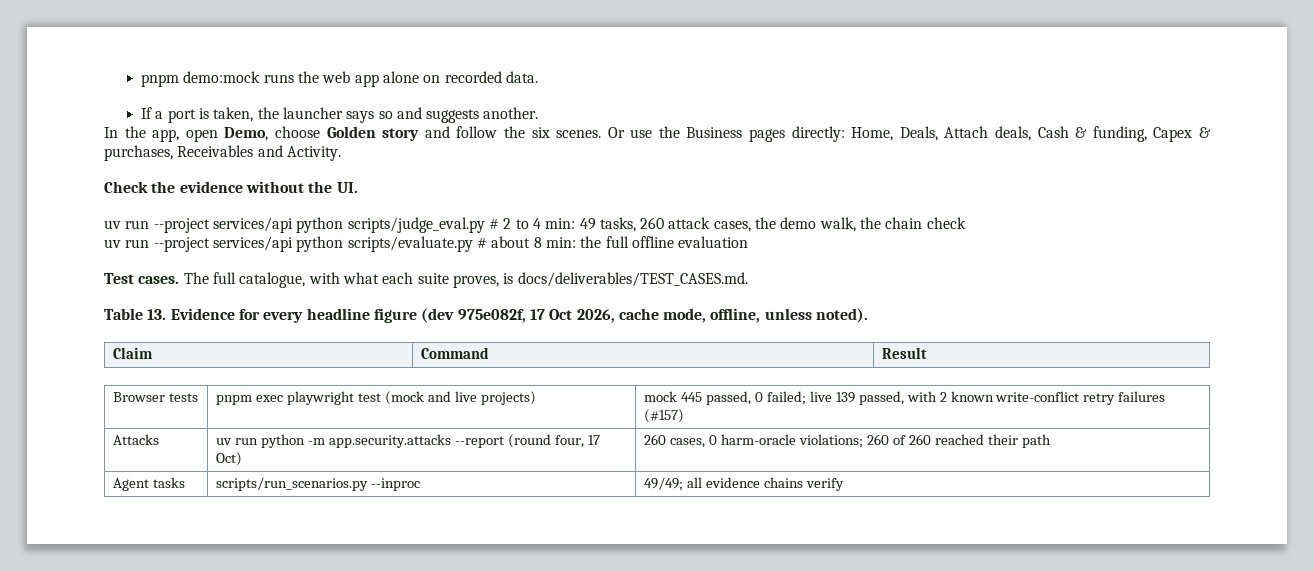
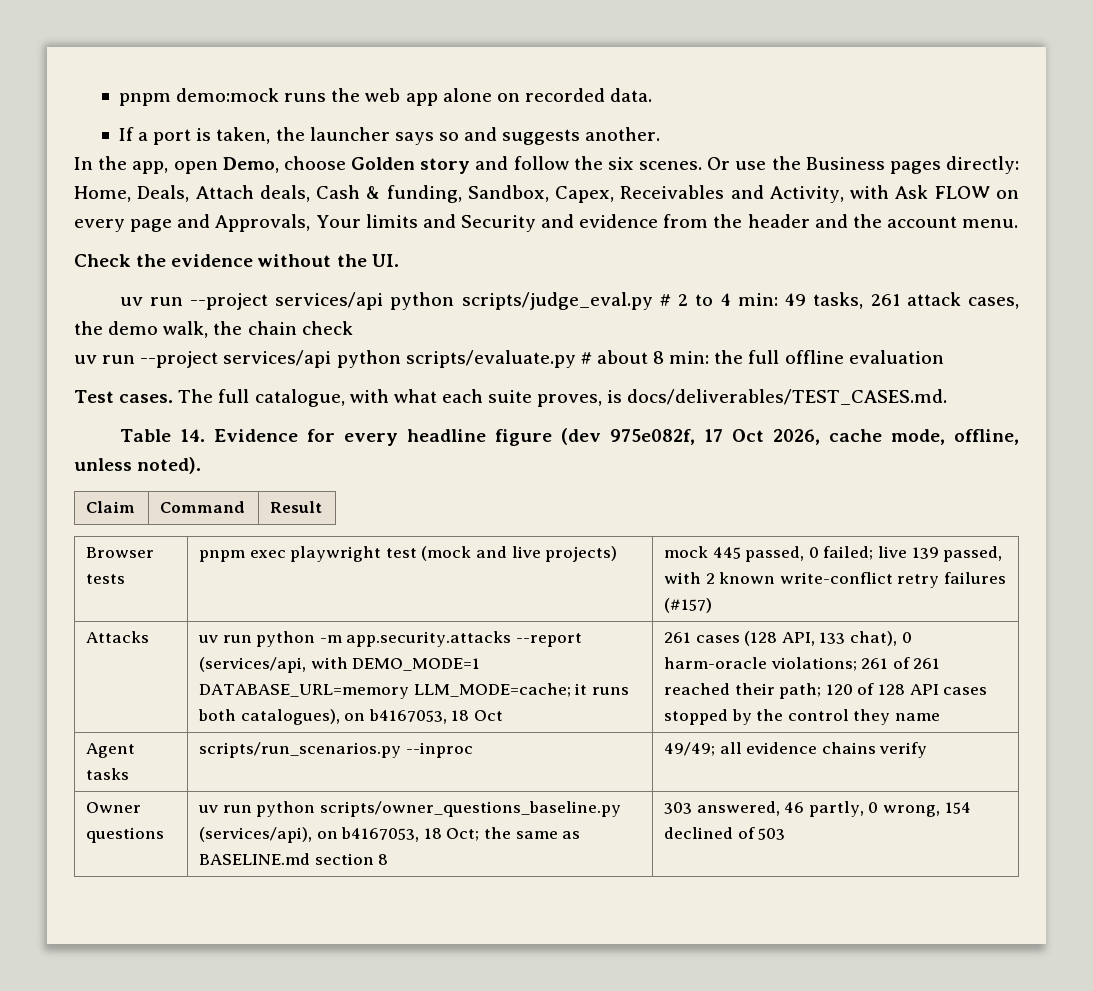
- Or use the Business pages directly: Home, Deals, Attach deals, Cash & funding, Capex & purchases, Receivables and Activity.
+ Or use the Business pages directly: Home, Deals, Attach deals, Cash & funding, Sandbox, Capex, Receivables and Activity, with Ask FLOW on every page and Approvals, Your limits and Security and evidence from the header and the account menu.
- uv run --project services/api python scripts/judge_eval.py # 2 to 4 min: 49 tasks, 260 attack cases, the demo walk, the chain check
+ uv run --project services/api python scripts/judge_eval.py # 2 to 4 min: 49 tasks, 261 attack cases, the demo walk, the chain check
- Table 13. Evidence for every headline figure (dev 975e082f, 17 Oct 2026, cache mode, offline, unless noted).
+ Table 14. Evidence for every headline figure (dev 975e082f, 17 Oct 2026, cache mode, offline, unless noted).
- uv run python -m app.security.attacks --report (round four, 17 Oct) | 260 cases, 0 harm-oracle violations; 260 of 260 reached their path
+ uv run python -m app.security.attacks --report (services/api, with DEMO_MODE=1 DATABASE_URL=memory LLM_MODE=cache; it runs both catalogues), on b4167053, 18 Oct | 261 cases (128 API, 133 chat), 0 harm-oracle violations; 261 of 261 reached their path; 120 of 128 API cases stopped by the control they name
+ Owner questions | uv run python scripts/owner_questions_baseline.py (services/api), on b4167053, 18 Oct; the same as BASELINE.md section 8 | 303 answered, 46 partly, 0 wrong, 154 declined of 503

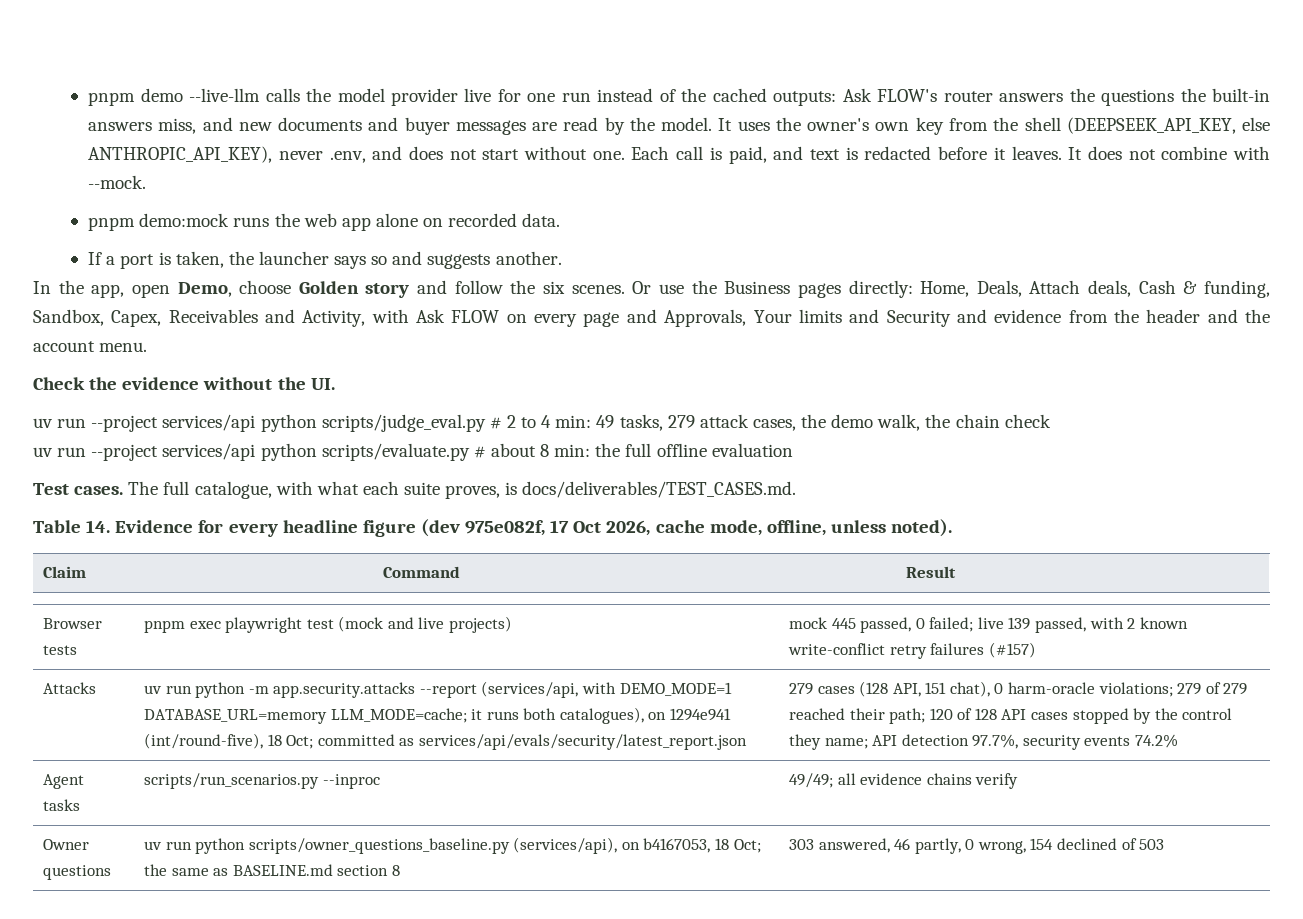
+ pnpm demo --live-llm calls the model provider live for one run instead of the cached outputs: Ask FLOW's router answers the questions the built-in answers miss, and new documents and buyer messages are read by the model. It uses the owner's own key from the shell (DEEPSEEK_API_KEY, else ANTHROPIC_API_KEY), never .env, and does not start without one. Each call is paid, and text is redacted before it leaves. It does not combine with --mock.
- uv run --project services/api python scripts/judge_eval.py # 2 to 4 min: 49 tasks, 261 attack cases, the demo walk, the chain check
+ uv run --project services/api python scripts/judge_eval.py # 2 to 4 min: 49 tasks, 279 attack cases, the demo walk, the chain check
- uv run python -m app.security.attacks --report (services/api, with DEMO_MODE=1 DATABASE_URL=memory LLM_MODE=cache; it runs both catalogues), on b4167053, 18 Oct | 261 cases (128 API, 133 chat), 0 harm-oracle violations; 261 of 261 reached their path; 120 of 128 API cases stopped by the control they name
+ uv run python -m app.security.attacks --report (services/api, with DEMO_MODE=1 DATABASE_URL=memory LLM_MODE=cache; it runs both catalogues), on 1294e941 (int/round-five), 18 Oct; committed as services/api/evals/security/latest_report.json | 279 cases (128 API, 151 chat), 0 harm-oracle violations; 279 of 279 reached their path; 120 of 128 API cases stopped by the control they name; API detection 97.7%, security events 74.2%

